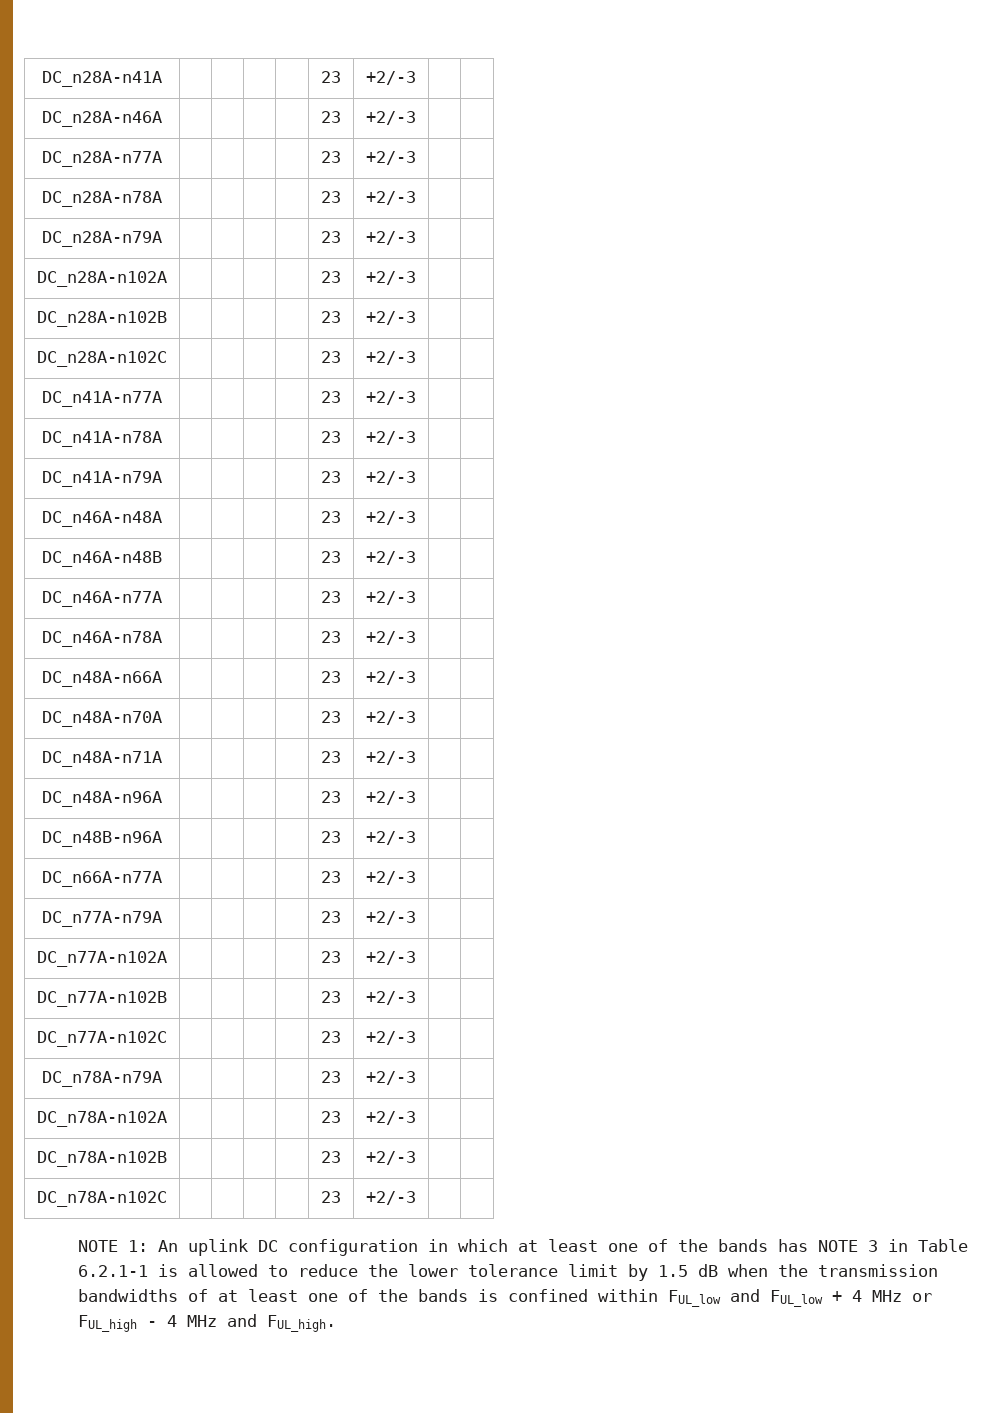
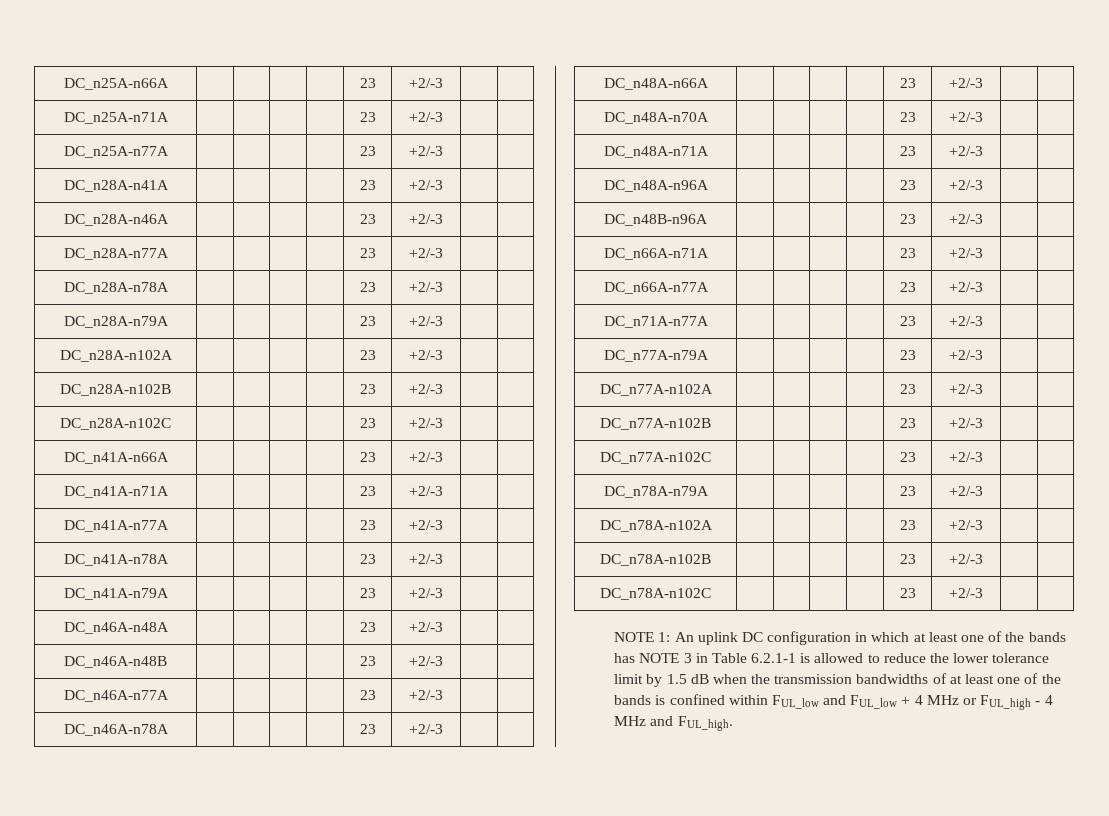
+ DC_n25A-n66A | | | | | 23 | +2/-3 | |
+ DC_n25A-n71A | | | | | 23 | +2/-3 | |
+ DC_n25A-n77A | | | | | 23 | +2/-3 | |
+ DC_n41A-n66A | | | | | 23 | +2/-3 | |
+ DC_n41A-n71A | | | | | 23 | +2/-3 | |
+ DC_n66A-n71A | | | | | 23 | +2/-3 | |
+ DC_n71A-n77A | | | | | 23 | +2/-3 | |

